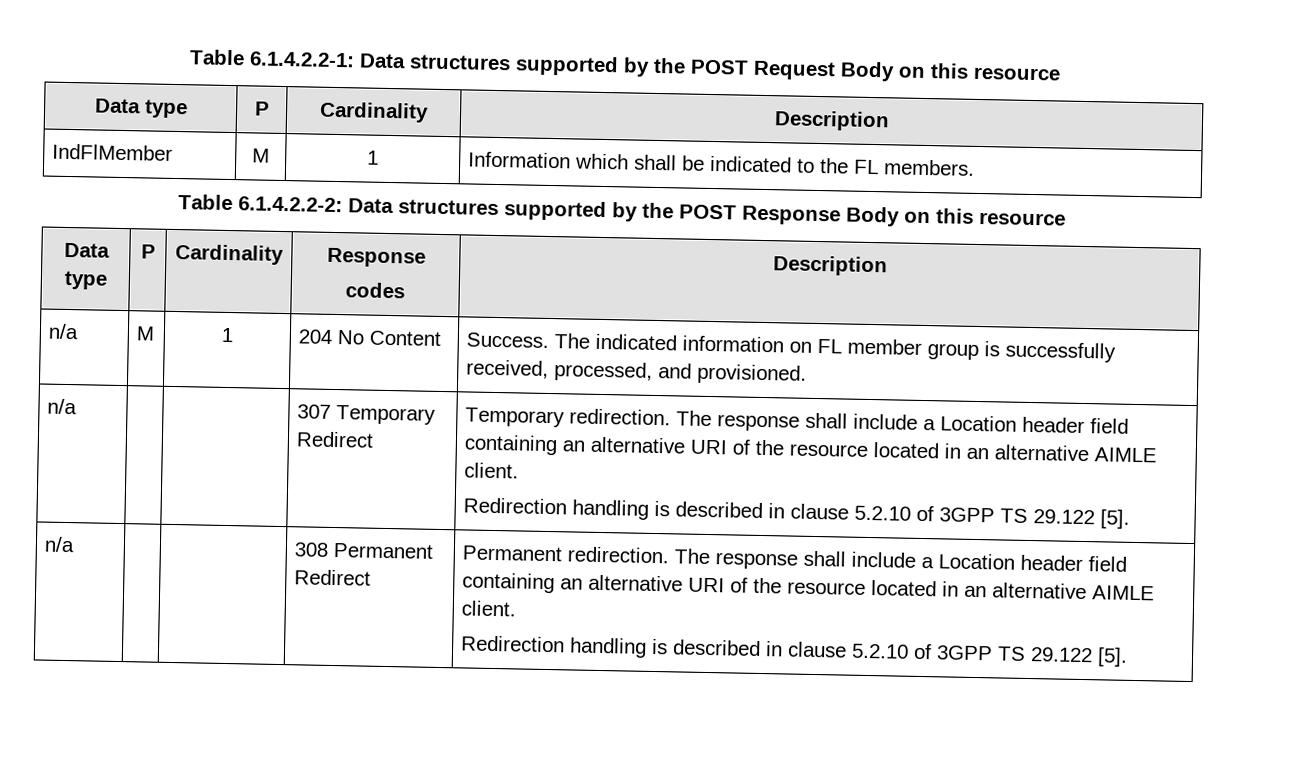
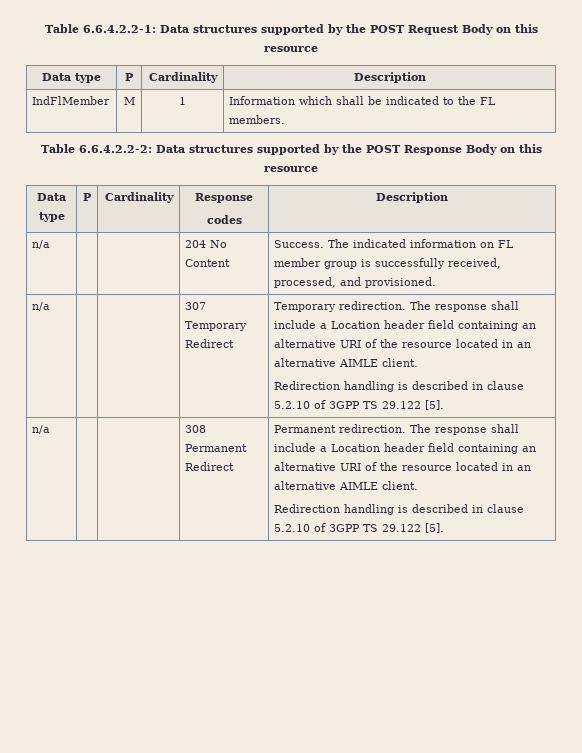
- Table 6.1.4.2.2-1: Data structures supported by the POST Request Body on this resource
+ Table 6.6.4.2.2-1: Data structures supported by the POST Request Body on this resource
- Table 6.1.4.2.2-2: Data structures supported by the POST Response Body on this resource
+ Table 6.6.4.2.2-2: Data structures supported by the POST Response Body on this resource
- n/a | M | 1 | 204 No Content | Success. The indicated information on FL member group is successfully received, processed, and provisioned.
+ n/a | | | 204 No Content | Success. The indicated information on FL member group is successfully received, processed, and provisioned.

